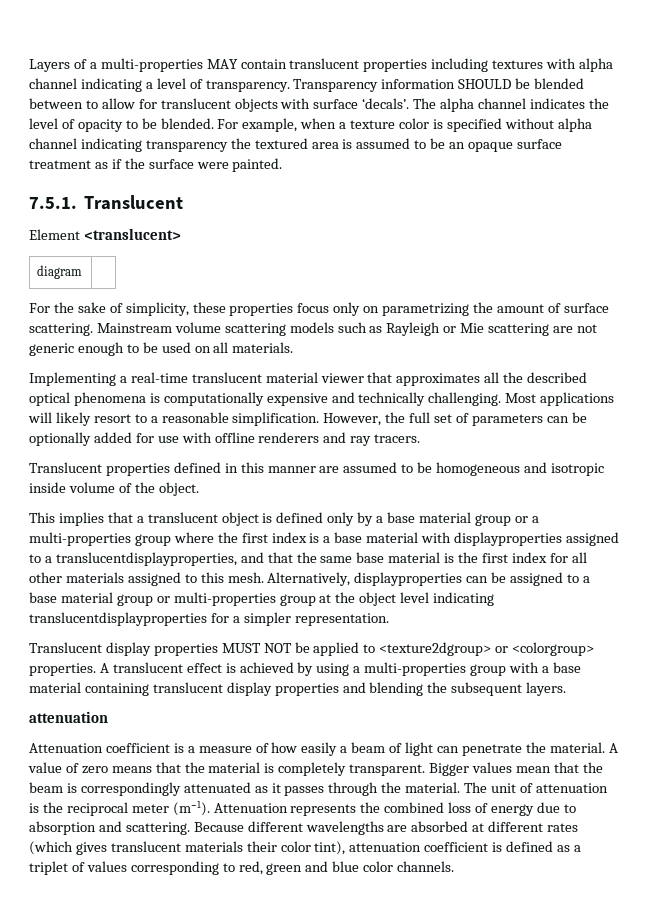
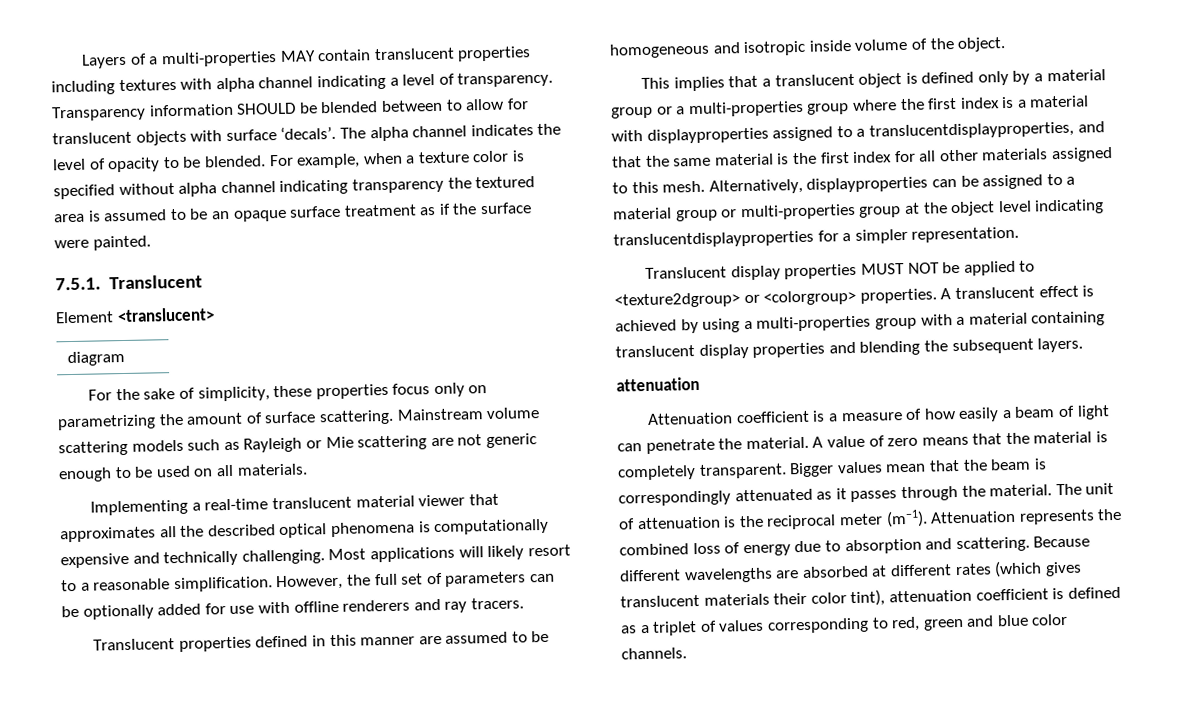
- This implies that a translucent object is defined only by a base material group or a multi-properties group where the first index is a base material with displayproperties assigned to a translucentdisplayproperties, and that the same base material is the first index for all other materials assigned to this mesh.
+ This implies that a translucent object is defined only by a material group or a multi-properties group where the first index is a material with displayproperties assigned to a translucentdisplayproperties, and that the same material is the first index for all other materials assigned to this mesh.
- Alternatively, displayproperties can be assigned to a base material group or multi-properties group at the object level indicating translucentdisplayproperties for a simpler representation.
+ Alternatively, displayproperties can be assigned to a material group or multi-properties group at the object level indicating translucentdisplayproperties for a simpler representation.
- A translucent effect is achieved by using a multi-properties group with a base material containing translucent display properties and blending the subsequent layers.
+ A translucent effect is achieved by using a multi-properties group with a material containing translucent display properties and blending the subsequent layers.

